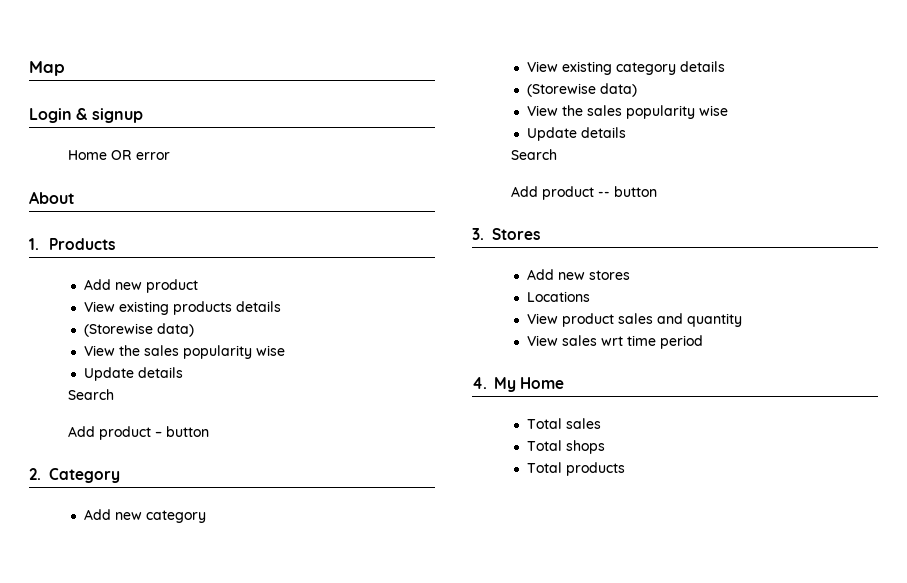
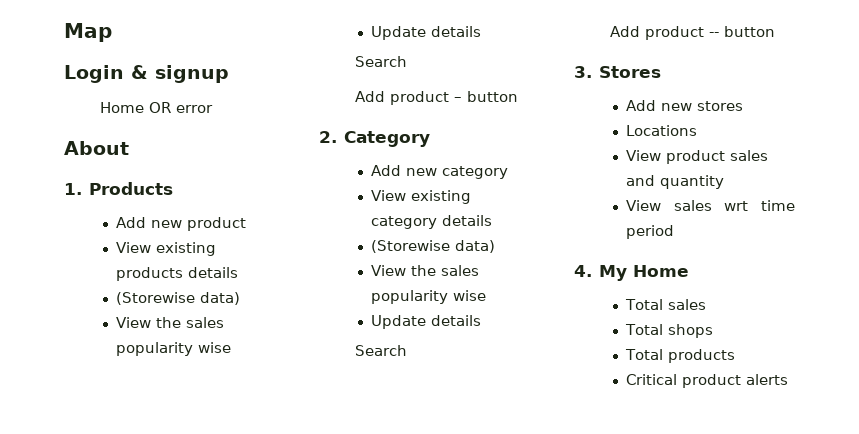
+ Critical product alerts

